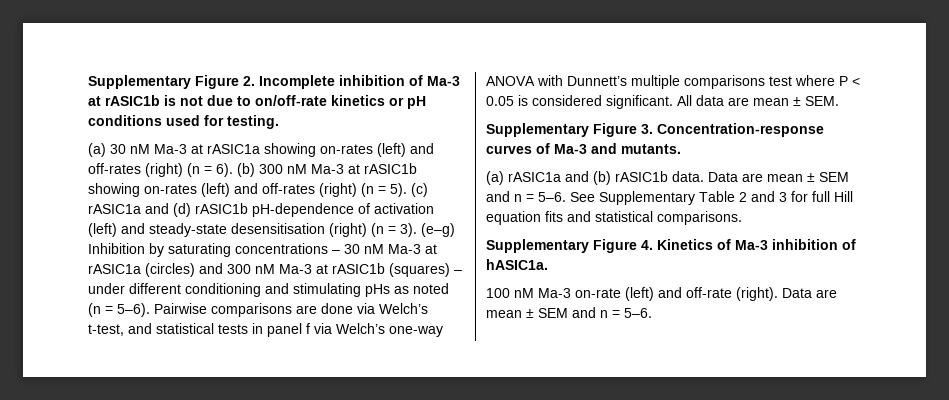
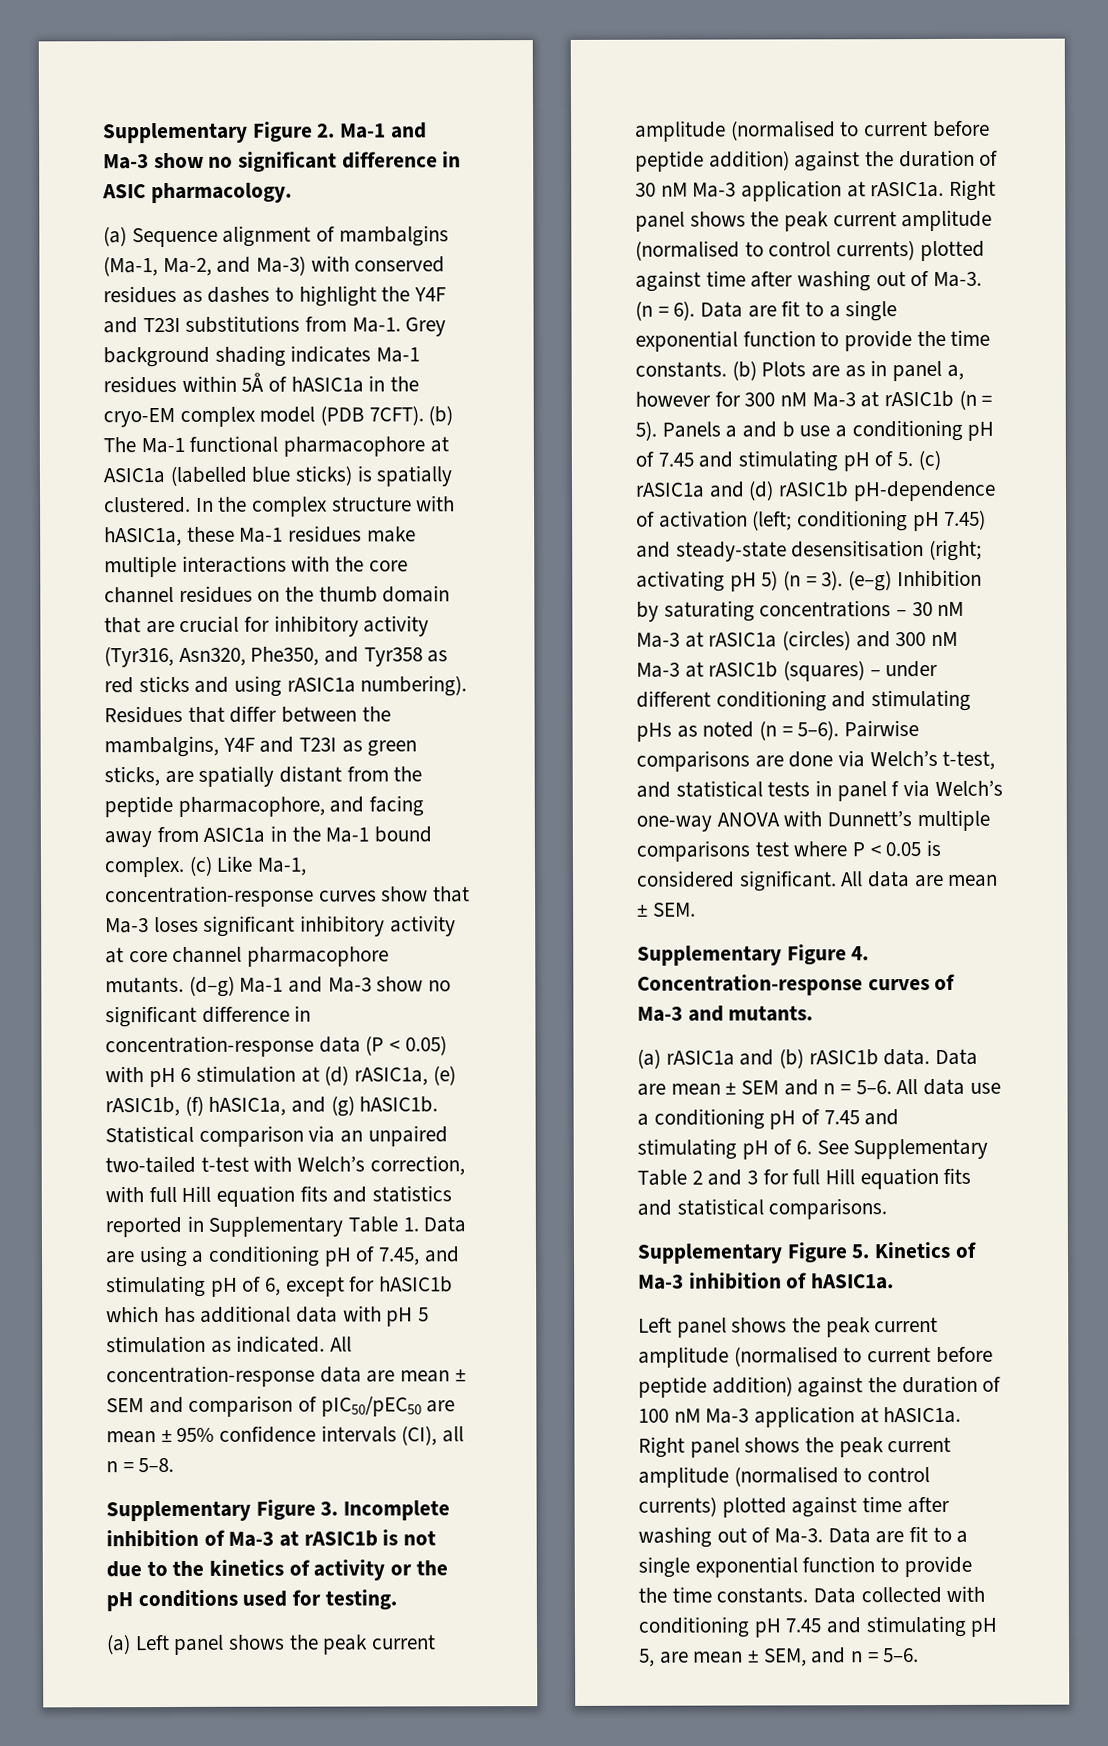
- Supplementary Figure 2. Incomplete inhibition of Ma-3 at rASIC1b is not due to on/off-rate kinetics or pH conditions used for testing.
+ Supplementary Figure 2. Ma-1 and Ma-3 show no significant difference in ASIC pharmacology.
+ (a) Sequence alignment of mambalgins (Ma-1, Ma-2, and Ma-3) with conserved residues as dashes to highlight the Y4F and T23I substitutions from Ma-1. Grey background shading indicates Ma-1 residues within 5Å of hASIC1a in the cryo-EM complex model (PDB 7CFT). (b) The Ma-1 functional pharmacophore at ASIC1a (labelled blue sticks) is spatially clustered. In the complex structure with hASIC1a, these Ma-1 residues make multiple interactions with the core channel residues on the thumb domain that are crucial for inhibitory activity (Tyr316, Asn320, Phe350, and Tyr358 as red sticks and using rASIC1a numbering). Residues that differ between the mambalgins, Y4F and T23I as green sticks, are spatially distant from the peptide pharmacophore, and facing away from ASIC1a in the Ma-1 bound complex. (c) Like Ma-1, concentration-response curves show that Ma-3 loses significant inhibitory activity at core channel pharmacophore mutants. (d–g) Ma-1 and Ma-3 show no significant difference in concentration-response data (P < 0.05) with pH 6 stimulation at (d) rASIC1a, (e) rASIC1b, (f) hASIC1a, and (g) hASIC1b. Statistical comparison via an unpaired two-tailed t-test with Welch’s correction, with full Hill equation fits and statistics reported in Supplementary Table 1. Data are using a conditioning pH of 7.45, and stimulating pH of 6, except for hASIC1b which has additional data with pH 5 stimulation as indicated. All concentration-response data are mean ± SEM and comparison of pIC50/pEC50 are mean ± 95% confidence intervals (CI), all n = 5–8.
+ Supplementary Figure 3. Incomplete inhibition of Ma-3 at rASIC1b is not due to the kinetics of activity or the pH conditions used for testing.
- (a) 30 nM Ma-3 at rASIC1a showing on-rates (left) and off-rates (right) (n = 6). (b) 300 nM Ma-3 at rASIC1b showing on-rates (left) and off-rates (right) (n = 5). (c) rASIC1a and (d) rASIC1b pH-dependence of activation (left) and steady-state desensitisation (right) (n = 3).
+ (a) Left panel shows the peak current amplitude (normalised to current before peptide addition) against the duration of 30 nM Ma-3 application at rASIC1a. Right panel shows the peak current amplitude (normalised to control currents) plotted against time after washing out of Ma-3. (n = 6). Data are fit to a single exponential function to provide the time constants. (b) Plots are as in panel a, however for 300 nM Ma-3 at rASIC1b (n = 5). Panels a and b use a conditioning pH of 7.45 and stimulating pH of 5. (c) rASIC1a and (d) rASIC1b pH-dependence of activation (left; conditioning pH 7.45) and steady-state desensitisation (right; activating pH 5) (n = 3).
- Supplementary Figure 3. Concentration-response curves of Ma-3 and mutants.
+ Supplementary Figure 4. Concentration-response curves of Ma-3 and mutants.
- See Supplementary Table 2 and 3 for full Hill equation fits and statistical comparisons.
+ All data use a conditioning pH of 7.45 and stimulating pH of 6. See Supplementary Table 2 and 3 for full Hill equation fits and statistical comparisons.
- Supplementary Figure 4. Kinetics of Ma-3 inhibition of hASIC1a.
+ Supplementary Figure 5. Kinetics of Ma-3 inhibition of hASIC1a.
- 100 nM Ma-3 on-rate (left) and off-rate (right). Data are mean ± SEM and n = 5–6.
+ Left panel shows the peak current amplitude (normalised to current before peptide addition) against the duration of 100 nM Ma-3 application at hASIC1a. Right panel shows the peak current amplitude (normalised to control currents) plotted against time after washing out of Ma-3. Data are fit to a single exponential function to provide the time constants. Data collected with conditioning pH 7.45 and stimulating pH 5, are mean ± SEM, and n = 5–6.

